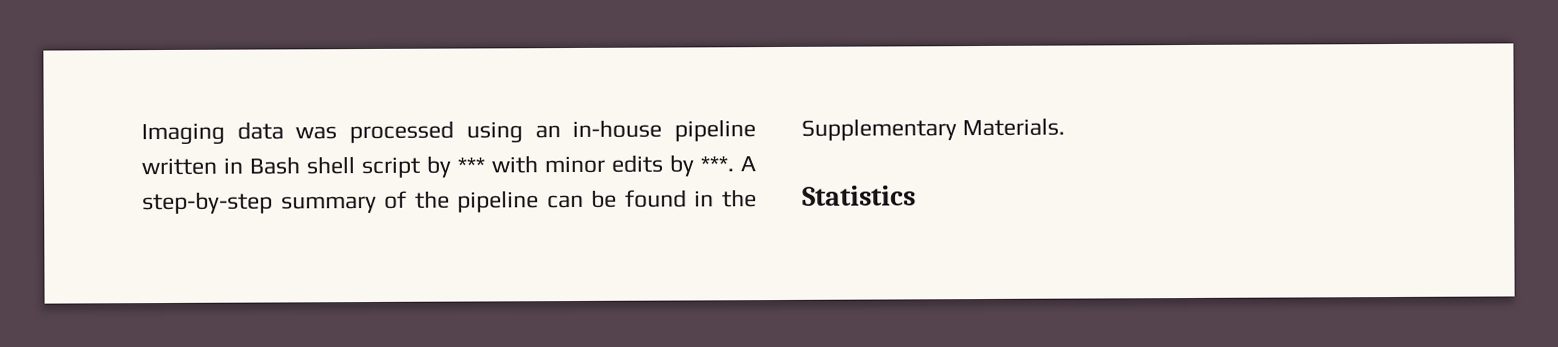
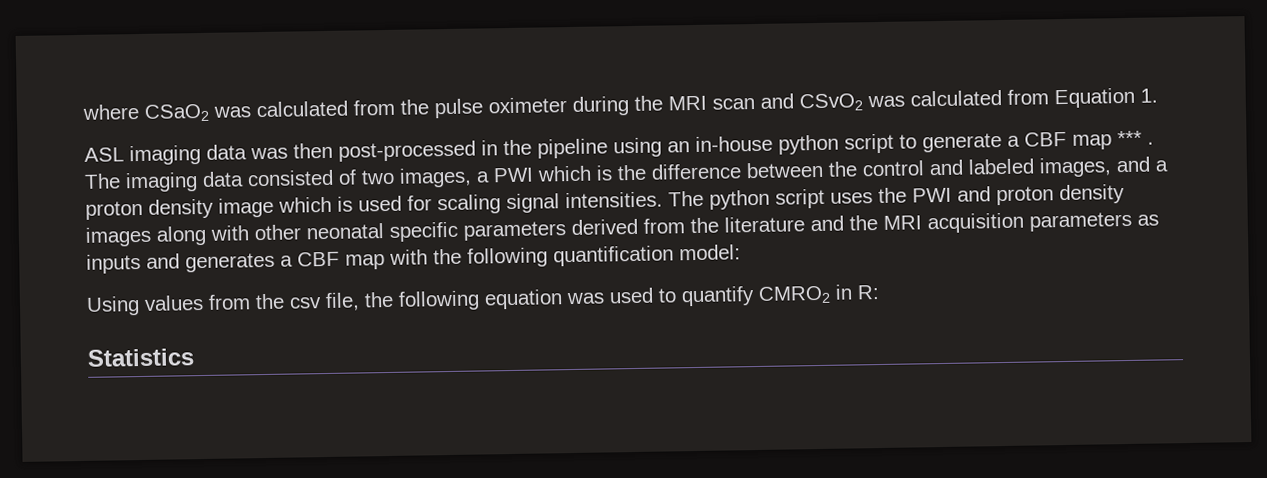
- Imaging data was processed using an in-house pipeline written in Bash shell script by *** with minor edits by ***. A step-by-step summary of the pipeline can be found in the Supplementary Materials.
+ where CSaO2 was calculated from the pulse oximeter during the MRI scan and CSvO2 was calculated from Equation 1.
+ ASL imaging data was then post-processed in the pipeline using an in-house python script to generate a CBF map *** . The imaging data consisted of two images, a PWI which is the difference between the control and labeled images, and a proton density image which is used for scaling signal intensities. The python script uses the PWI and proton density images along with other neonatal specific parameters derived from the literature and the MRI acquisition parameters as inputs and generates a CBF map with the following quantification model:
+ Using values from the csv file, the following equation was used to quantify CMRO2 in R:

